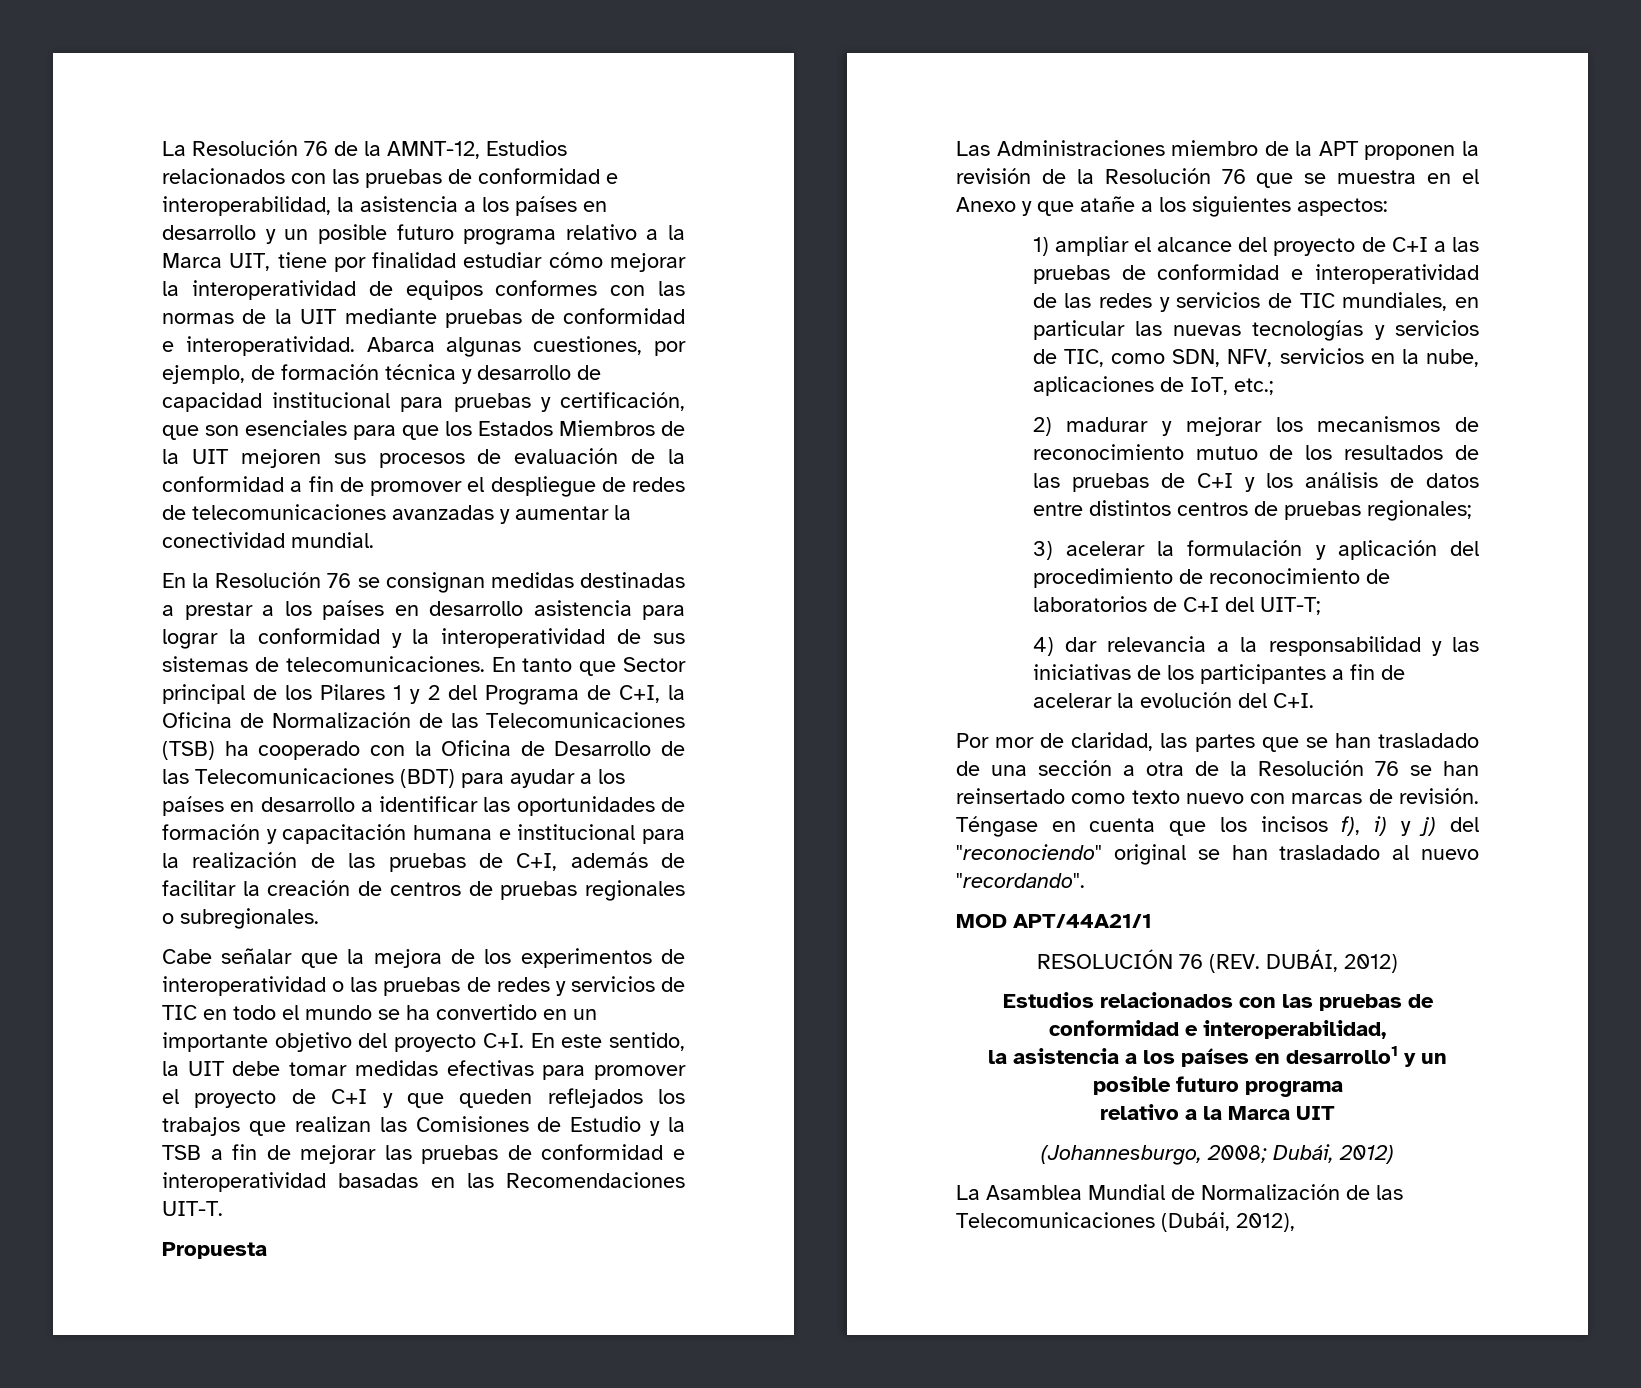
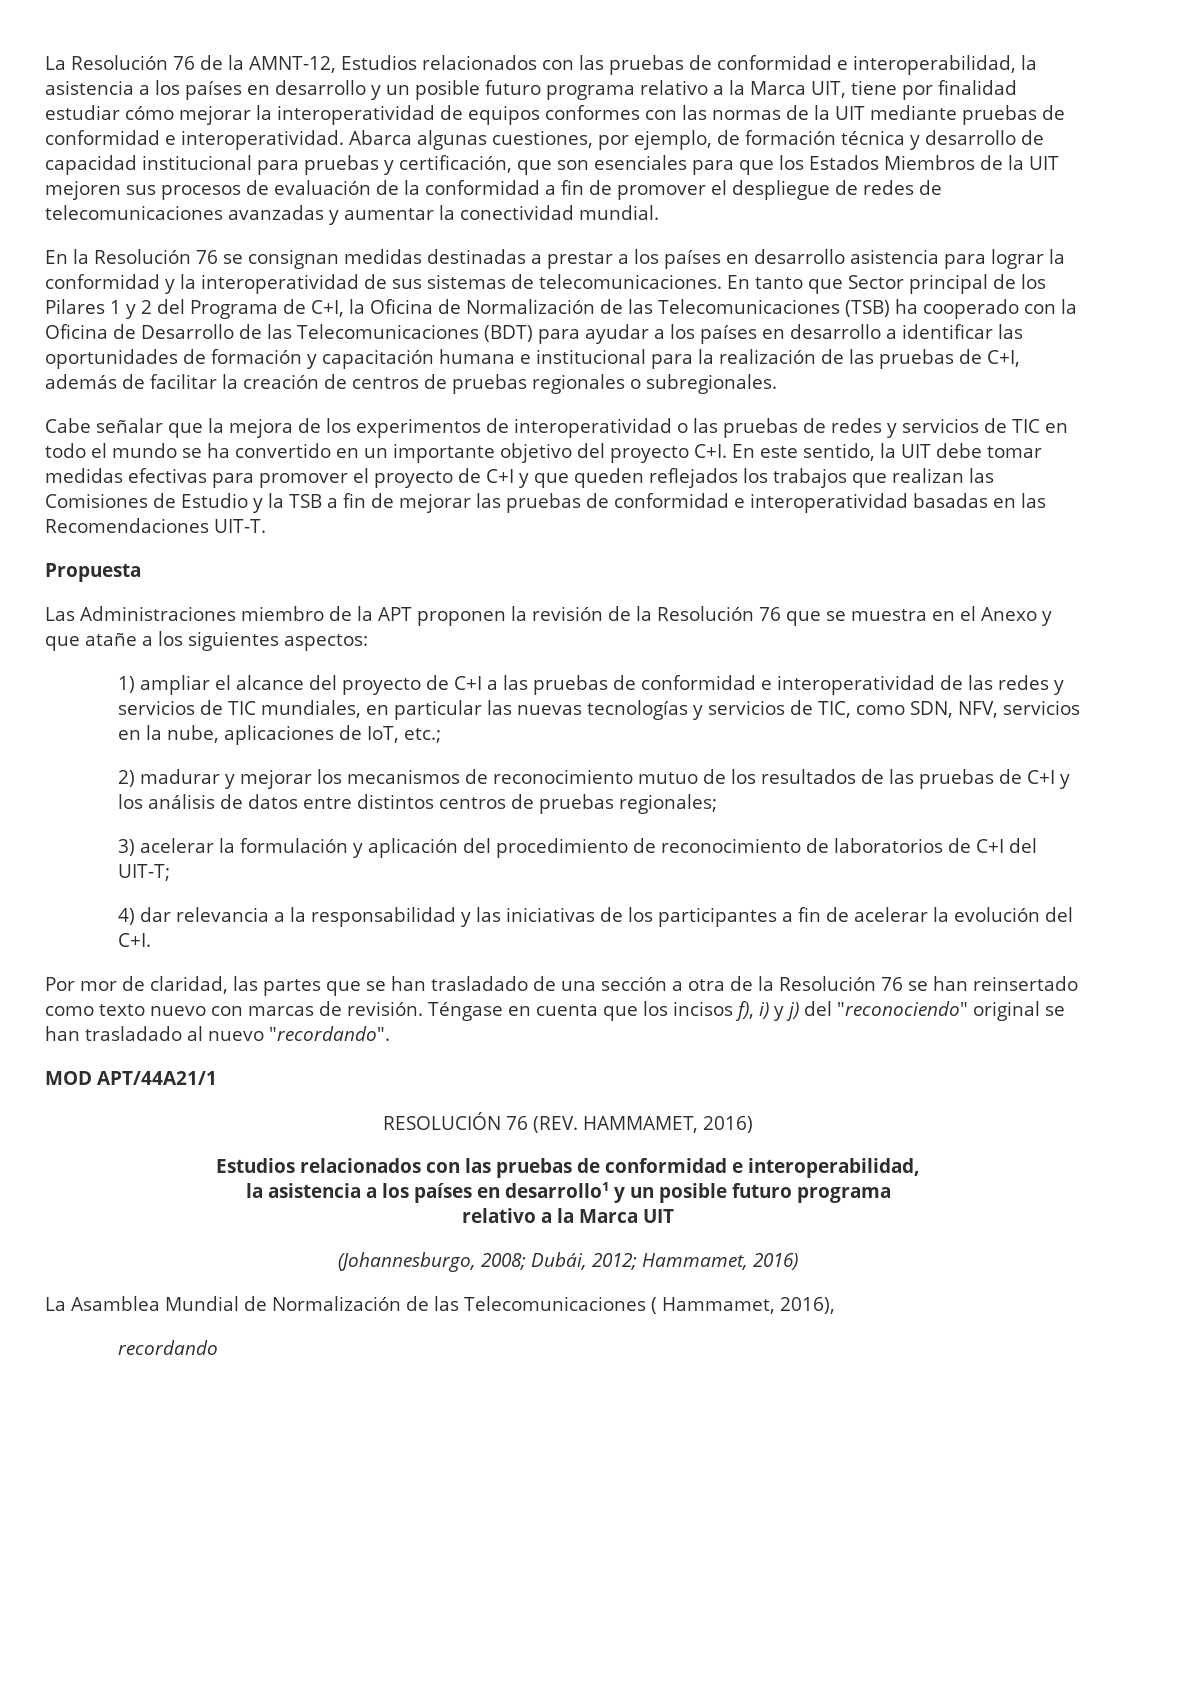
- RESOLUCIÓN 76 (REV. DUBÁI, 2012)
+ RESOLUCIÓN 76 (REV. HAMMAMET, 2016)
- (Johannesburgo, 2008; Dubái, 2012)
+ (Johannesburgo, 2008; Dubái, 2012; Hammamet, 2016)
- La Asamblea Mundial de Normalización de las Telecomunicaciones (Dubái, 2012),
+ La Asamblea Mundial de Normalización de las Telecomunicaciones ( Hammamet, 2016),
+ recordando

